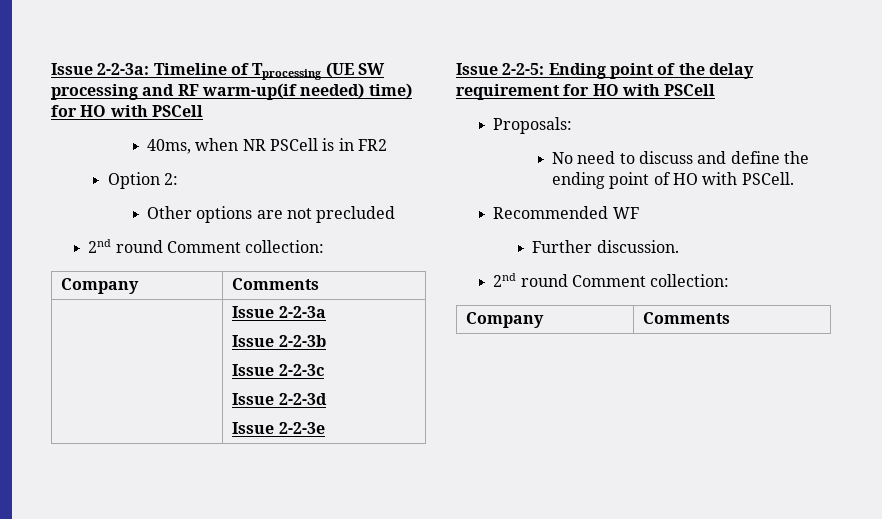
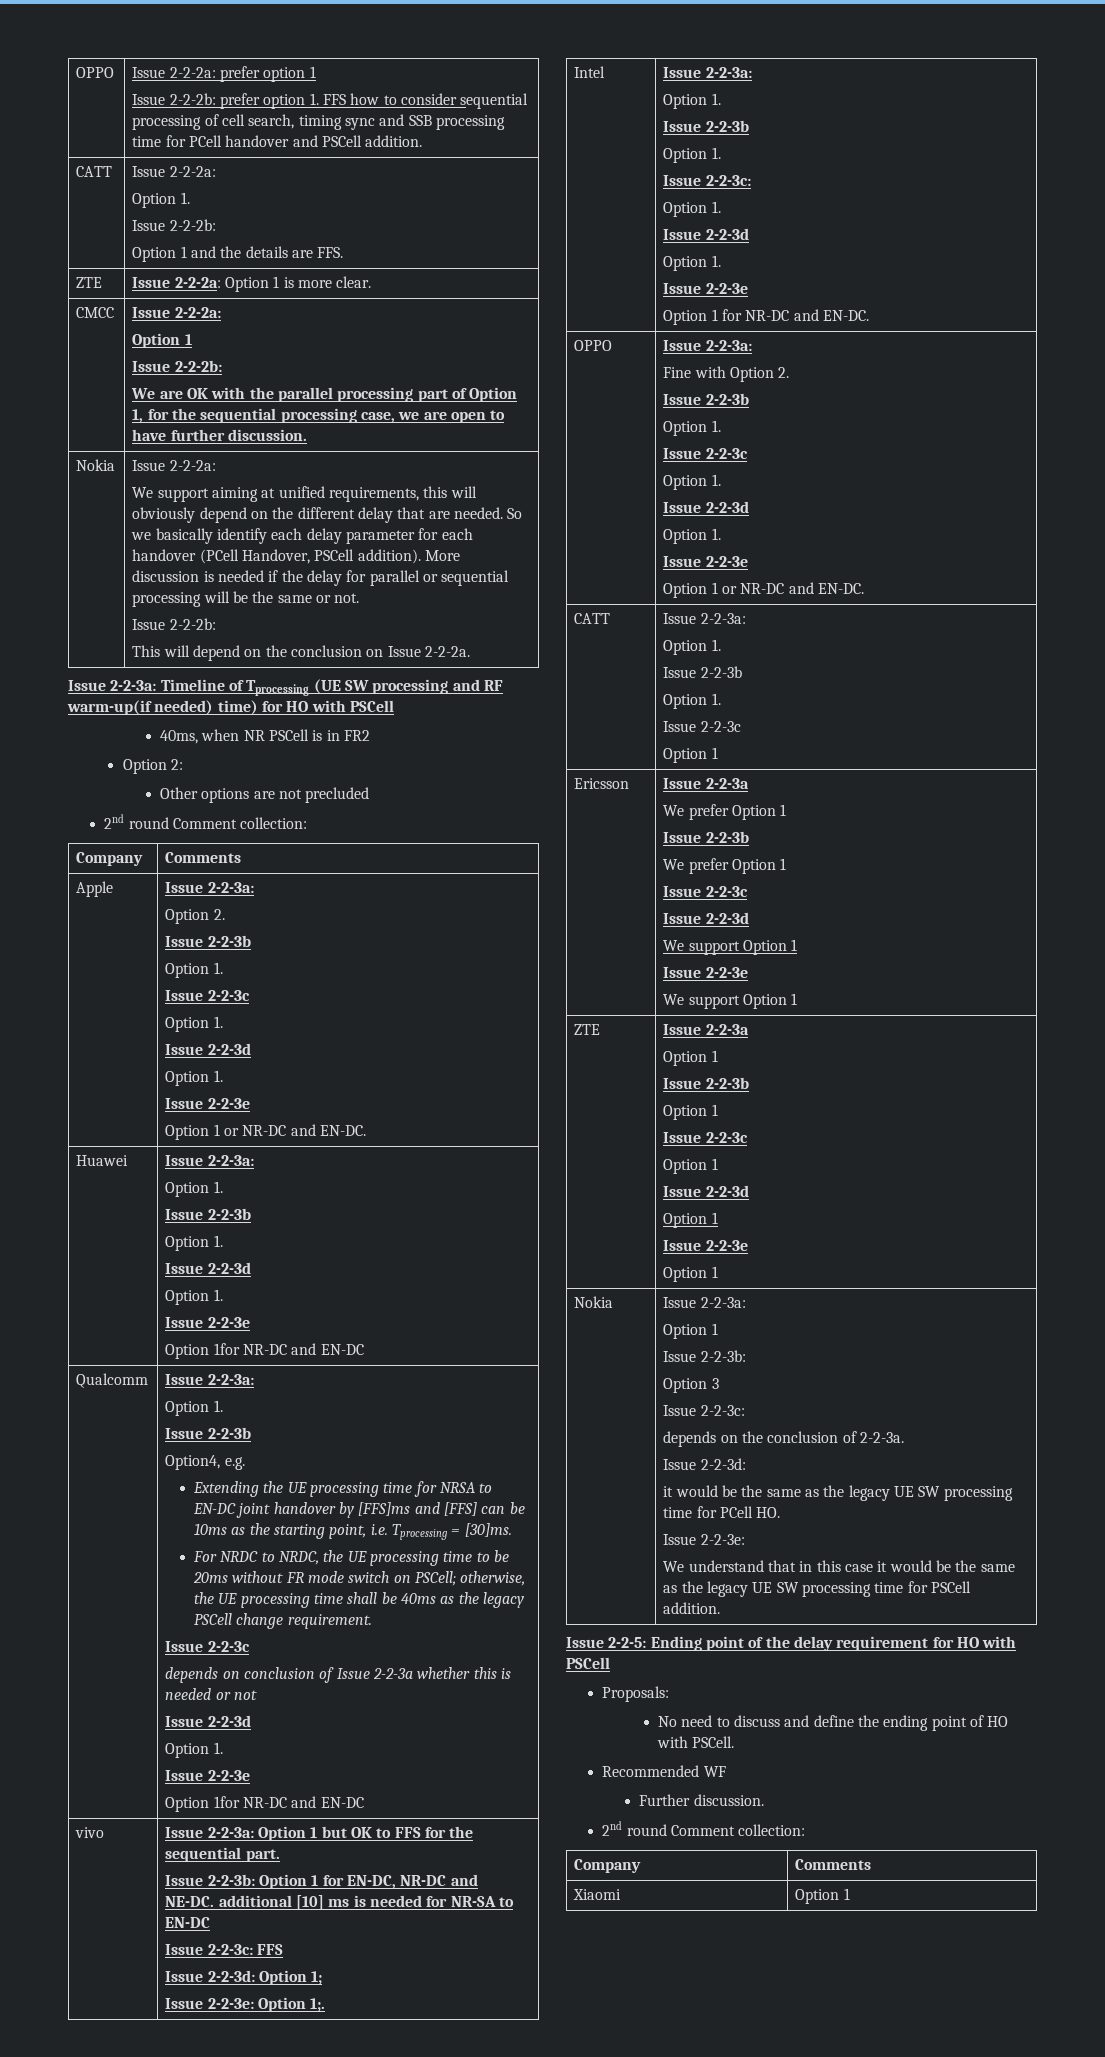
+ OPPO | Issue 2-2-2a: prefer option 1
+ Issue 2-2-2b: prefer option 1. FFS how to consider sequential processing of cell search, timing sync and SSB processing time for PCell handover and PSCell addition.
+ CATT | Issue 2-2-2a:
+ Option 1.
+ Issue 2-2-2b:
+ Option 1 and the details are FFS.
+ ZTE | Issue 2-2-2a: Option 1 is more clear.
+ CMCC | Issue 2-2-2a:
+ Option 1
+ Issue 2-2-2b:
+ We are OK with the parallel processing part of Option 1, for the sequential processing case, we are open to have further discussion.
+ Nokia | Issue 2-2-2a:
+ We support aiming at unified requirements, this will obviously depend on the different delay that are needed. So we basically identify each delay parameter for each handover (PCell Handover, PSCell addition). More discussion is needed if the delay for parallel or sequential processing will be the same or not.
+ Issue 2-2-2b:
+ This will depend on the conclusion on Issue 2-2-2a.
- | Issue 2-2-3a
+ Apple | Issue 2-2-3a:
+ Option 2.
  Issue 2-2-3b
+ Option 1.
+ Issue 2-2-3c
+ Option 1.
+ Issue 2-2-3d
+ Option 1.
+ Issue 2-2-3e
+ Option 1 or NR-DC and EN-DC.
+ Huawei | Issue 2-2-3a:
+ Option 1.
+ Issue 2-2-3b
+ Option 1.
+ Issue 2-2-3d
+ Option 1.
+ Issue 2-2-3e
+ Option 1for NR-DC and EN-DC
+ Qualcomm | Issue 2-2-3a:
+ Option 1.
+ Issue 2-2-3b
+ Option4, e.g.
+ Extending the UE processing time for NRSA to EN-DC joint handover by [FFS]ms and [FFS] can be 10ms as the starting point, i.e. Tprocessing = [30]ms.
+ For NRDC to NRDC, the UE processing time to be 20ms without FR mode switch on PSCell; otherwise, the UE processing time shall be 40ms as the legacy PSCell change requirement.
+ Issue 2-2-3c
+ depends on conclusion of Issue 2-2-3a whether this is needed or not
+ Issue 2-2-3d
+ Option 1.
+ Issue 2-2-3e
+ Option 1for NR-DC and EN-DC
+ vivo | Issue 2-2-3a: Option 1 but OK to FFS for the sequential part.
+ Issue 2-2-3b: Option 1 for EN-DC, NR-DC and NE-DC. additional [10] ms is needed for NR-SA to EN-DC
+ Issue 2-2-3c: FFS
+ Issue 2-2-3d: Option 1;
+ Issue 2-2-3e: Option 1;.
+ Intel | Issue 2-2-3a:
+ Option 1.
+ Issue 2-2-3b
+ Option 1.
+ Issue 2-2-3c:
+ Option 1.
+ Issue 2-2-3d
+ Option 1.
+ Issue 2-2-3e
+ Option 1 for NR-DC and EN-DC.
+ OPPO | Issue 2-2-3a:
+ Fine with Option 2.
+ Issue 2-2-3b
+ Option 1.
+ Issue 2-2-3c
+ Option 1.
+ Issue 2-2-3d
+ Option 1.
+ Issue 2-2-3e
+ Option 1 or NR-DC and EN-DC.
+ CATT | Issue 2-2-3a:
+ Option 1.
+ Issue 2-2-3b
+ Option 1.
+ Issue 2-2-3c
+ Option 1
+ Ericsson | Issue 2-2-3a
+ We prefer Option 1
+ Issue 2-2-3b
+ We prefer Option 1
  Issue 2-2-3c
  Issue 2-2-3d
+ We support Option 1
  Issue 2-2-3e
+ We support Option 1
+ ZTE | Issue 2-2-3a
+ Option 1
+ Issue 2-2-3b
+ Option 1
+ Issue 2-2-3c
+ Option 1
+ Issue 2-2-3d
+ Option 1
+ Issue 2-2-3e
+ Option 1
+ Nokia | Issue 2-2-3a:
+ Option 1
+ Issue 2-2-3b:
+ Option 3
+ Issue 2-2-3c:
+ depends on the conclusion of 2-2-3a.
+ Issue 2-2-3d:
+ it would be the same as the legacy UE SW processing time for PCell HO.
+ Issue 2-2-3e:
+ We understand that in this case it would be the same as the legacy UE SW processing time for PSCell addition.
+ Xiaomi | Option 1

